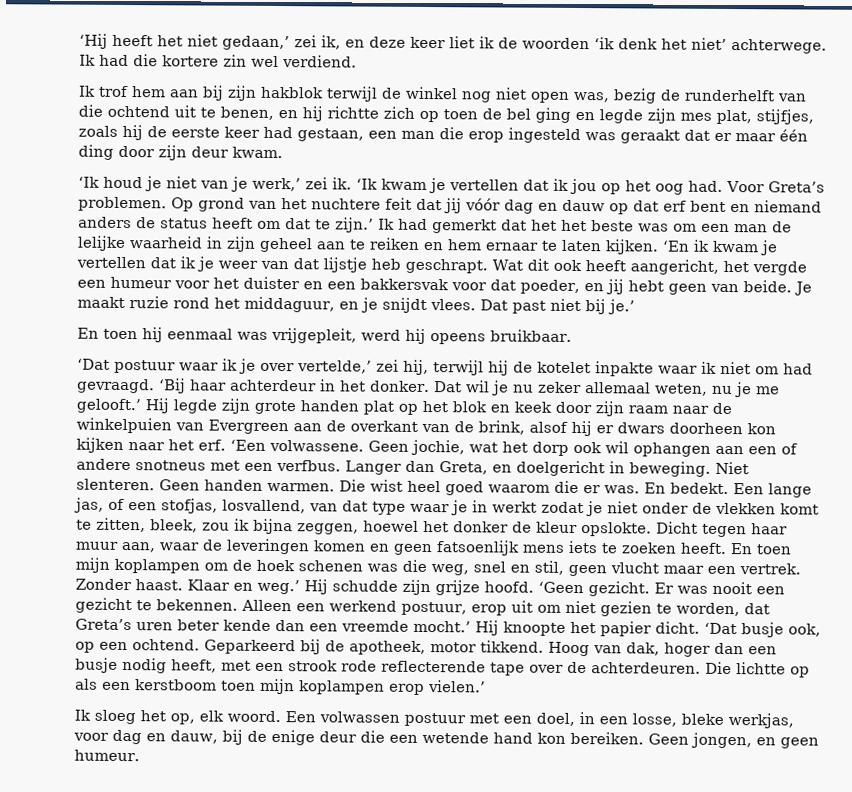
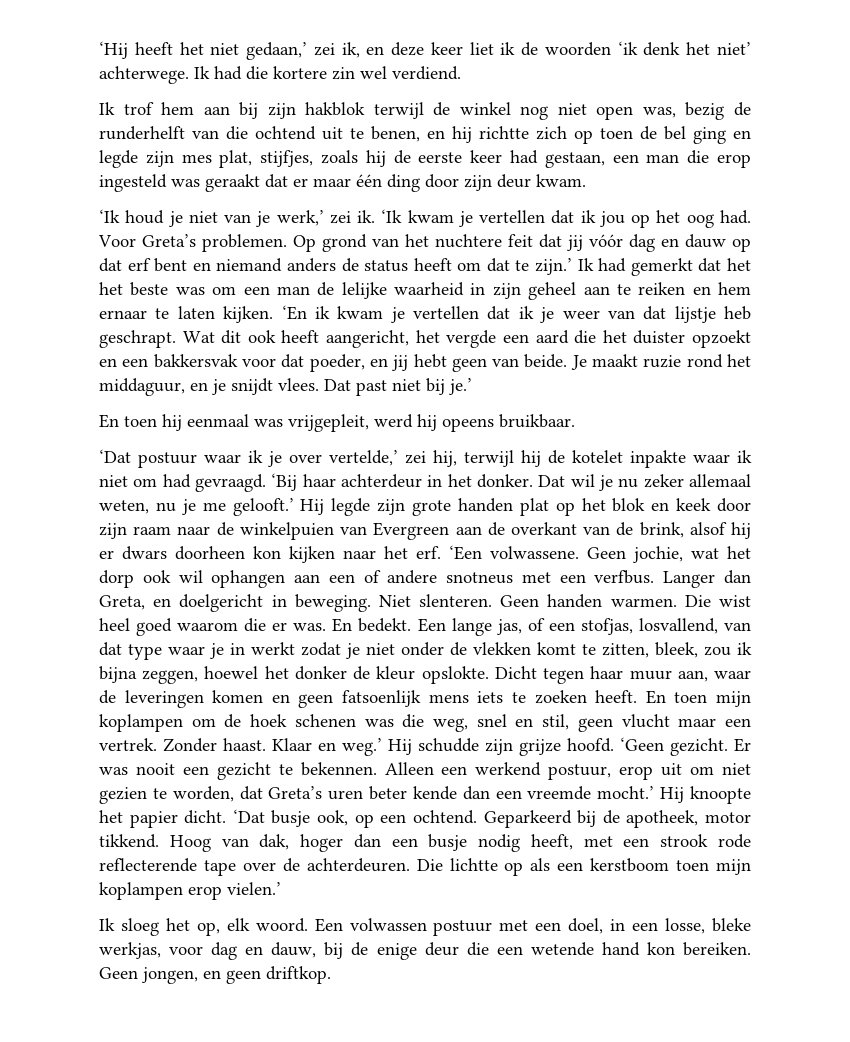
- Wat dit ook heeft aangericht, het vergde een humeur voor het duister en een bakkersvak voor dat poeder, en jij hebt geen van beide.
+ Wat dit ook heeft aangericht, het vergde een aard die het duister opzoekt en een bakkersvak voor dat poeder, en jij hebt geen van beide.
- Geen jongen, en geen humeur.
+ Geen jongen, en geen driftkop.

